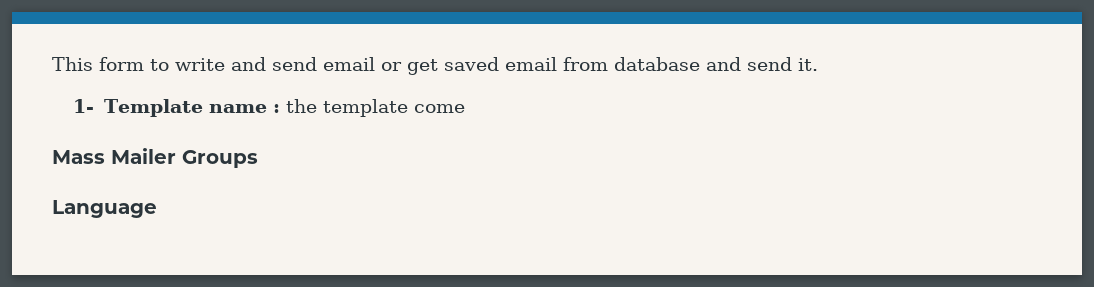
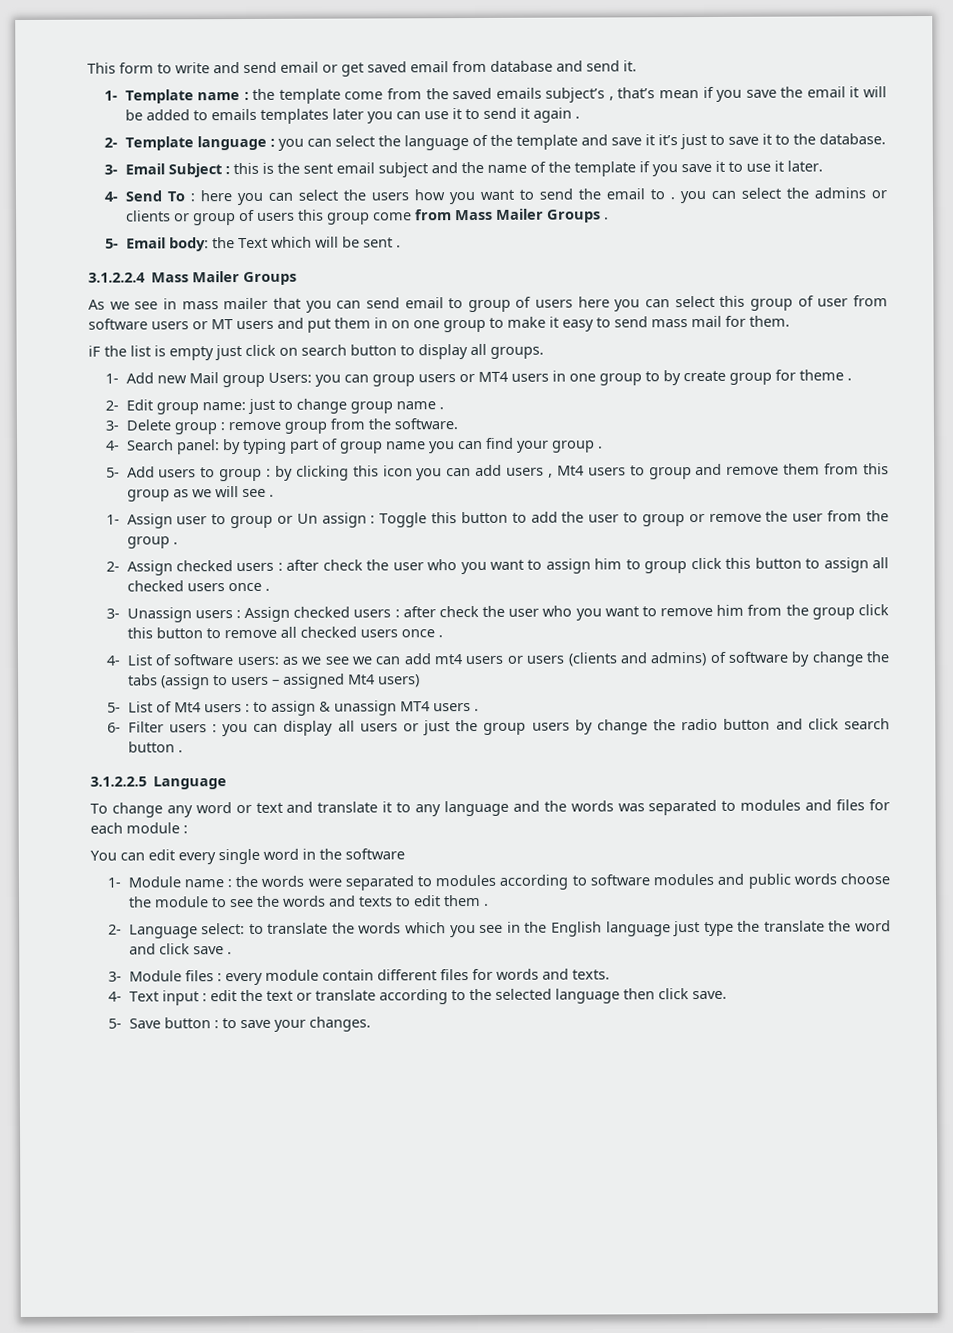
- 1- Template name : the template come
- Mass Mailer Groups
- Language
+ 1- Template name : the template come from the saved emails subject’s , that’s mean if you save the email it will be added to emails templates later you can use it to send it again .
+ 2- Template language : you can select the language of the template and save it it’s just to save it to the database.
+ 3- Email Subject : this is the sent email subject and the name of the template if you save it to use it later.
+ 4- Send To : here you can select the users how you want to send the email to . you can select the admins or clients or group of users this group come from Mass Mailer Groups .
+ 5- Email body: the Text which will be sent .
+ 3.1.2.2.4 Mass Mailer Groups
+ As we see in mass mailer that you can send email to group of users here you can select this group of user from software users or MT users and put them in on one group to make it easy to send mass mail for them.
+ iF the list is empty just click on search button to display all groups.
+ 1- Add new Mail group Users: you can group users or MT4 users in one group to by create group for theme .
+ 2- Edit group name: just to change group name .
+ 3- Delete group : remove group from the software.
+ 4- Search panel: by typing part of group name you can find your group .
+ 5- Add users to group : by clicking this icon you can add users , Mt4 users to group and remove them from this group as we will see .
+ 1- Assign user to group or Un assign : Toggle this button to add the user to group or remove the user from the group .
+ 2- Assign checked users : after check the user who you want to assign him to group click this button to assign all checked users once .
+ 3- Unassign users : Assign checked users : after check the user who you want to remove him from the group click this button to remove all checked users once .
+ 4- List of software users: as we see we can add mt4 users or users (clients and admins) of software by change the tabs (assign to users – assigned Mt4 users)
+ 5- List of Mt4 users : to assign & unassign MT4 users .
+ 6- Filter users : you can display all users or just the group users by change the radio button and click search button .
+ 3.1.2.2.5 Language
+ To change any word or text and translate it to any language and the words was separated to modules and files for each module :
+ You can edit every single word in the software
+ 1- Module name : the words were separated to modules according to software modules and public words choose the module to see the words and texts to edit them .
+ 2- Language select: to translate the words which you see in the English language just type the translate the word and click save .
+ 3- Module files : every module contain different files for words and texts.
+ 4- Text input : edit the text or translate according to the selected language then click save.
+ 5- Save button : to save your changes.

